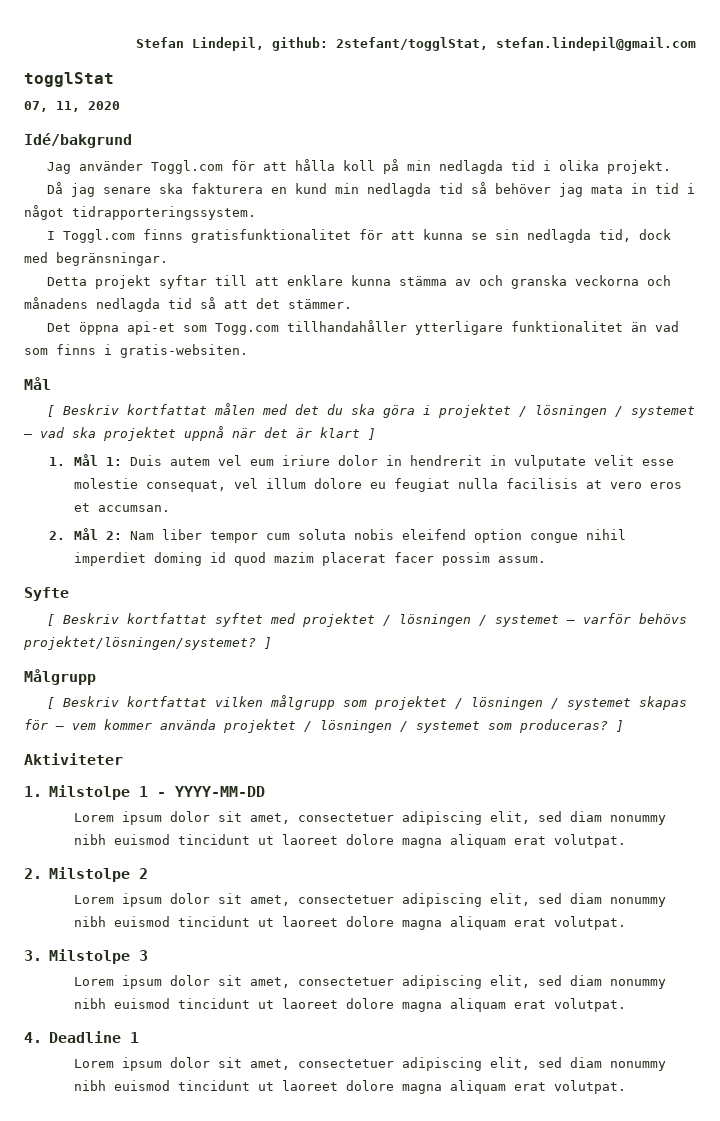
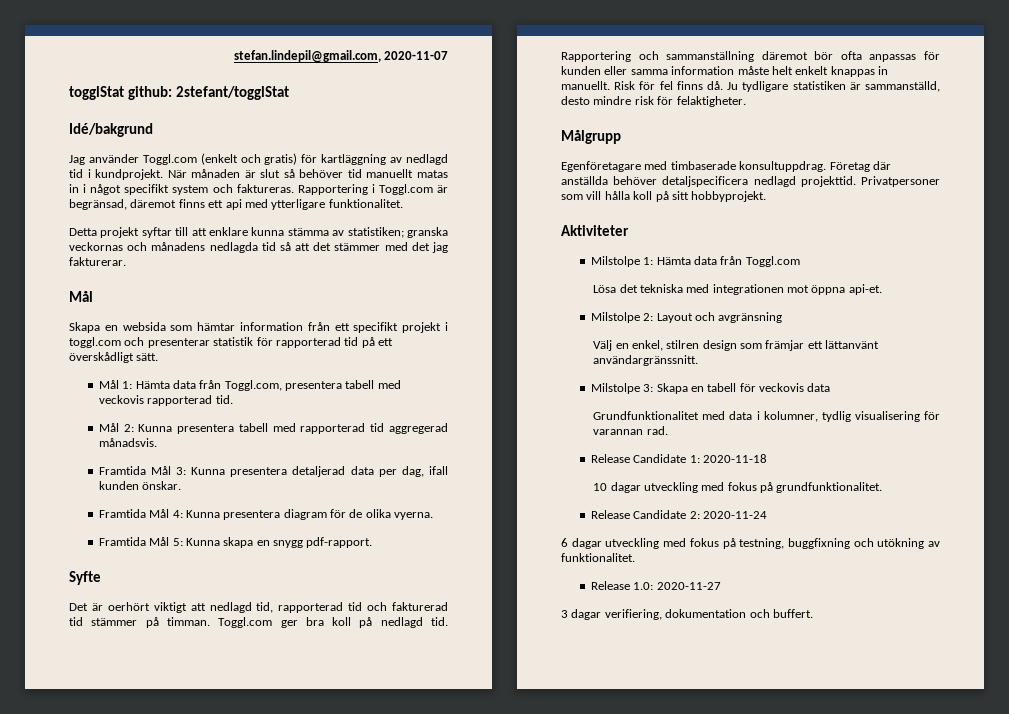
- Stefan Lindepil, github: 2stefant/togglStat, stefan.lindepil@gmail.com
- togglStat
- 07, 11, 2020
+ stefan.lindepil@gmail.com, 2020-11-07
+ togglStat github: 2stefant/togglStat
  Idé/bakgrund
- Jag använder Toggl.com för att hålla koll på min nedlagda tid i olika projekt.
- Då jag senare ska fakturera en kund min nedlagda tid så behöver jag mata in tid i något tidrapporteringssystem.
- I Toggl.com finns gratisfunktionalitet för att kunna se sin nedlagda tid, dock med begränsningar.
+ Jag använder Toggl.com (enkelt och gratis) för kartläggning av nedlagd tid i kundprojekt. När månaden är slut så behöver tid manuellt matas in i något specifikt system och faktureras. Rapportering i Toggl.com är begränsad, däremot finns ett api med ytterligare funktionalitet.
- Detta projekt syftar till att enklare kunna stämma av och granska veckorna och månadens nedlagda tid så att det stämmer.
- Det öppna api-et som Togg.com tillhandahåller ytterligare funktionalitet än vad som finns i gratis-websiten.
+ Detta projekt syftar till att enklare kunna stämma av statistiken; granska veckornas och månadens nedlagda tid så att det stämmer med det jag fakturerar.
  Mål
- [ Beskriv kortfattat målen med det du ska göra i projektet / lösningen / systemet – vad ska projektet uppnå när det är klart ]
- 1. Mål 1: Duis autem vel eum iriure dolor in hendrerit in vulputate velit esse molestie consequat, vel illum dolore eu feugiat nulla facilisis at vero eros et accumsan.
- 2. Mål 2: Nam liber tempor cum soluta nobis eleifend option congue nihil imperdiet doming id quod mazim placerat facer possim assum.
+ Skapa en websida som hämtar information från ett specifikt projekt i toggl.com och presenterar statistik för rapporterad tid på ett överskådligt sätt.
+ Mål 1: Hämta data från Toggl.com, presentera tabell med veckovis rapporterad tid.
+ Mål 2: Kunna presentera tabell med rapporterad tid aggregerad månadsvis.
+ Framtida Mål 3: Kunna presentera detaljerad data per dag, ifall kunden önskar.
+ Framtida Mål 4: Kunna presentera diagram för de olika vyerna.
+ Framtida Mål 5: Kunna skapa en snygg pdf-rapport.
  Syfte
- [ Beskriv kortfattat syftet med projektet / lösningen / systemet – varför behövs projektet/lösningen/systemet? ]
+ Det är oerhört viktigt att nedlagd tid, rapporterad tid och fakturerad tid stämmer på timman. Toggl.com ger bra koll på nedlagd tid. Rapportering och sammanställning däremot bör ofta anpassas för kunden eller samma information måste helt enkelt knappas in manuellt. Risk för fel finns då. Ju tydligare statistiken är sammanställd, desto mindre risk för felaktigheter.
  Målgrupp
- [ Beskriv kortfattat vilken målgrupp som projektet / lösningen / systemet skapas för – vem kommer använda projektet / lösningen / systemet som produceras? ]
+ Egenföretagare med timbaserade konsultuppdrag. Företag där anställda behöver detaljspecificera nedlagd projekttid. Privatpersoner som vill hålla koll på sitt hobbyprojekt.
  Aktiviteter
- 1. Milstolpe 1 - YYYY-MM-DD
- Lorem ipsum dolor sit amet, consectetuer adipiscing elit, sed diam nonummy nibh euismod tincidunt ut laoreet dolore magna aliquam erat volutpat.
- 2. Milstolpe 2
- Lorem ipsum dolor sit amet, consectetuer adipiscing elit, sed diam nonummy nibh euismod tincidunt ut laoreet dolore magna aliquam erat volutpat.
- 3. Milstolpe 3
- Lorem ipsum dolor sit amet, consectetuer adipiscing elit, sed diam nonummy nibh euismod tincidunt ut laoreet dolore magna aliquam erat volutpat.
- 4. Deadline 1
- Lorem ipsum dolor sit amet, consectetuer adipiscing elit, sed diam nonummy nibh euismod tincidunt ut laoreet dolore magna aliquam erat volutpat.
+ Milstolpe 1: Hämta data från Toggl.com
+ Lösa det tekniska med integrationen mot öppna api-et.
+ Milstolpe 2: Layout och avgränsning
+ Välj en enkel, stilren design som främjar ett lättanvänt användargränssnitt.
+ Milstolpe 3: Skapa en tabell för veckovis data
+ Grundfunktionalitet med data i kolumner, tydlig visualisering för varannan rad.
+ Release Candidate 1: 2020-11-18
+ 10 dagar utveckling med fokus på grundfunktionalitet.
+ Release Candidate 2: 2020-11-24
+ 6 dagar utveckling med fokus på testning, buggfixning och utökning av funktionalitet.
+ Release 1.0: 2020-11-27
+ 3 dagar verifiering, dokumentation och buffert.

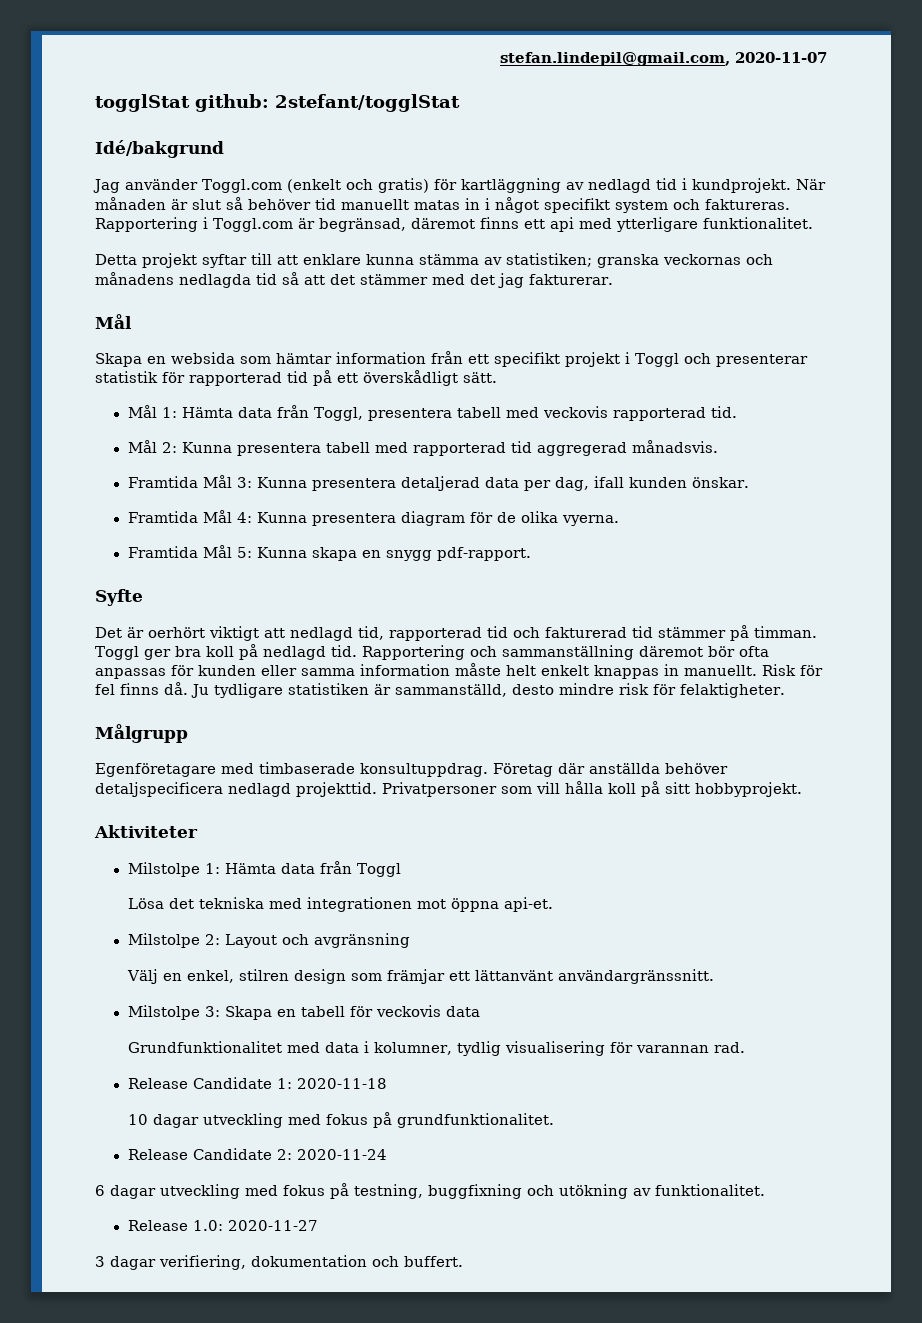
- Skapa en websida som hämtar information från ett specifikt projekt i toggl.com och presenterar statistik för rapporterad tid på ett överskådligt sätt.
+ Skapa en websida som hämtar information från ett specifikt projekt i Toggl och presenterar statistik för rapporterad tid på ett överskådligt sätt.
- Mål 1: Hämta data från Toggl.com, presentera tabell med veckovis rapporterad tid.
+ Mål 1: Hämta data från Toggl, presentera tabell med veckovis rapporterad tid.
- Toggl.com ger bra koll på nedlagd tid.
+ Toggl ger bra koll på nedlagd tid.
- Milstolpe 1: Hämta data från Toggl.com
+ Milstolpe 1: Hämta data från Toggl

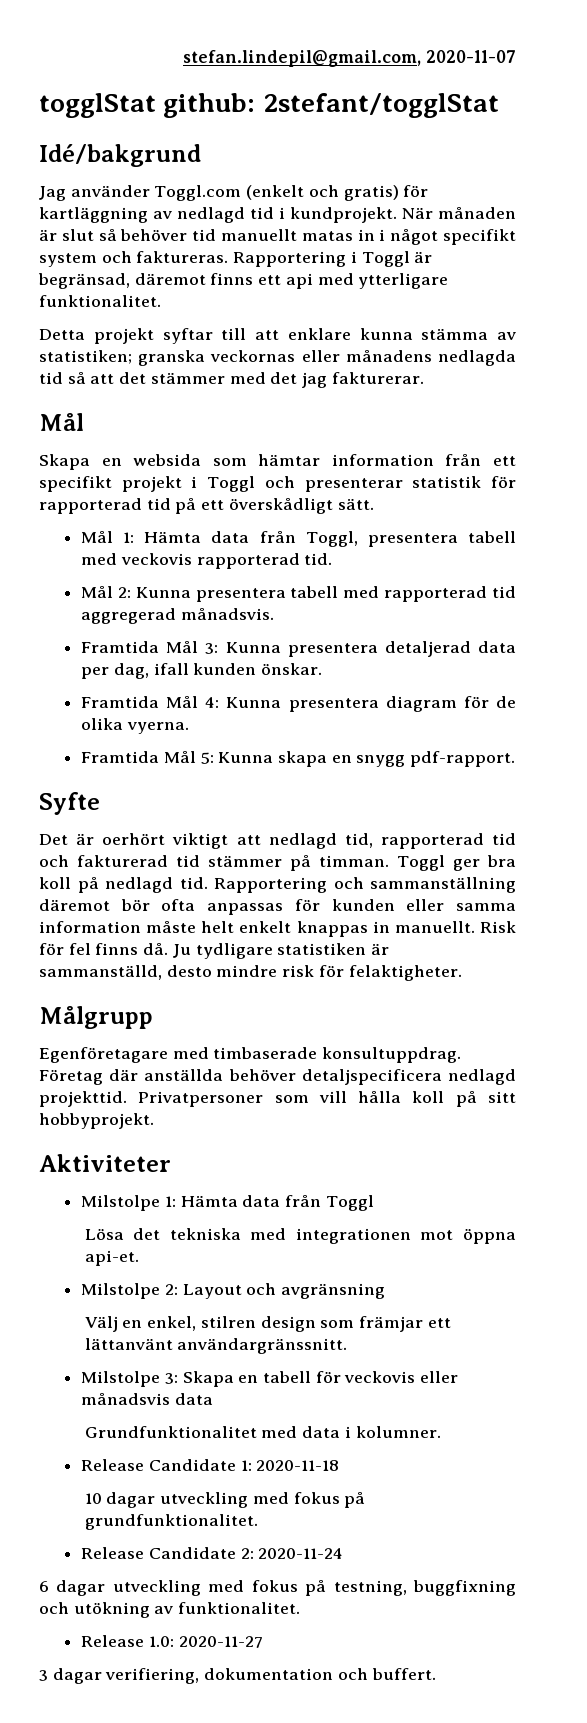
- Rapportering i Toggl.com är begränsad, däremot finns ett api med ytterligare funktionalitet.
+ Rapportering i Toggl är begränsad, däremot finns ett api med ytterligare funktionalitet.
- Detta projekt syftar till att enklare kunna stämma av statistiken; granska veckornas och månadens nedlagda tid så att det stämmer med det jag fakturerar.
+ Detta projekt syftar till att enklare kunna stämma av statistiken; granska veckornas eller månadens nedlagda tid så att det stämmer med det jag fakturerar.
- Milstolpe 3: Skapa en tabell för veckovis data
+ Milstolpe 3: Skapa en tabell för veckovis eller månadsvis data
- Grundfunktionalitet med data i kolumner, tydlig visualisering för varannan rad.
+ Grundfunktionalitet med data i kolumner.

